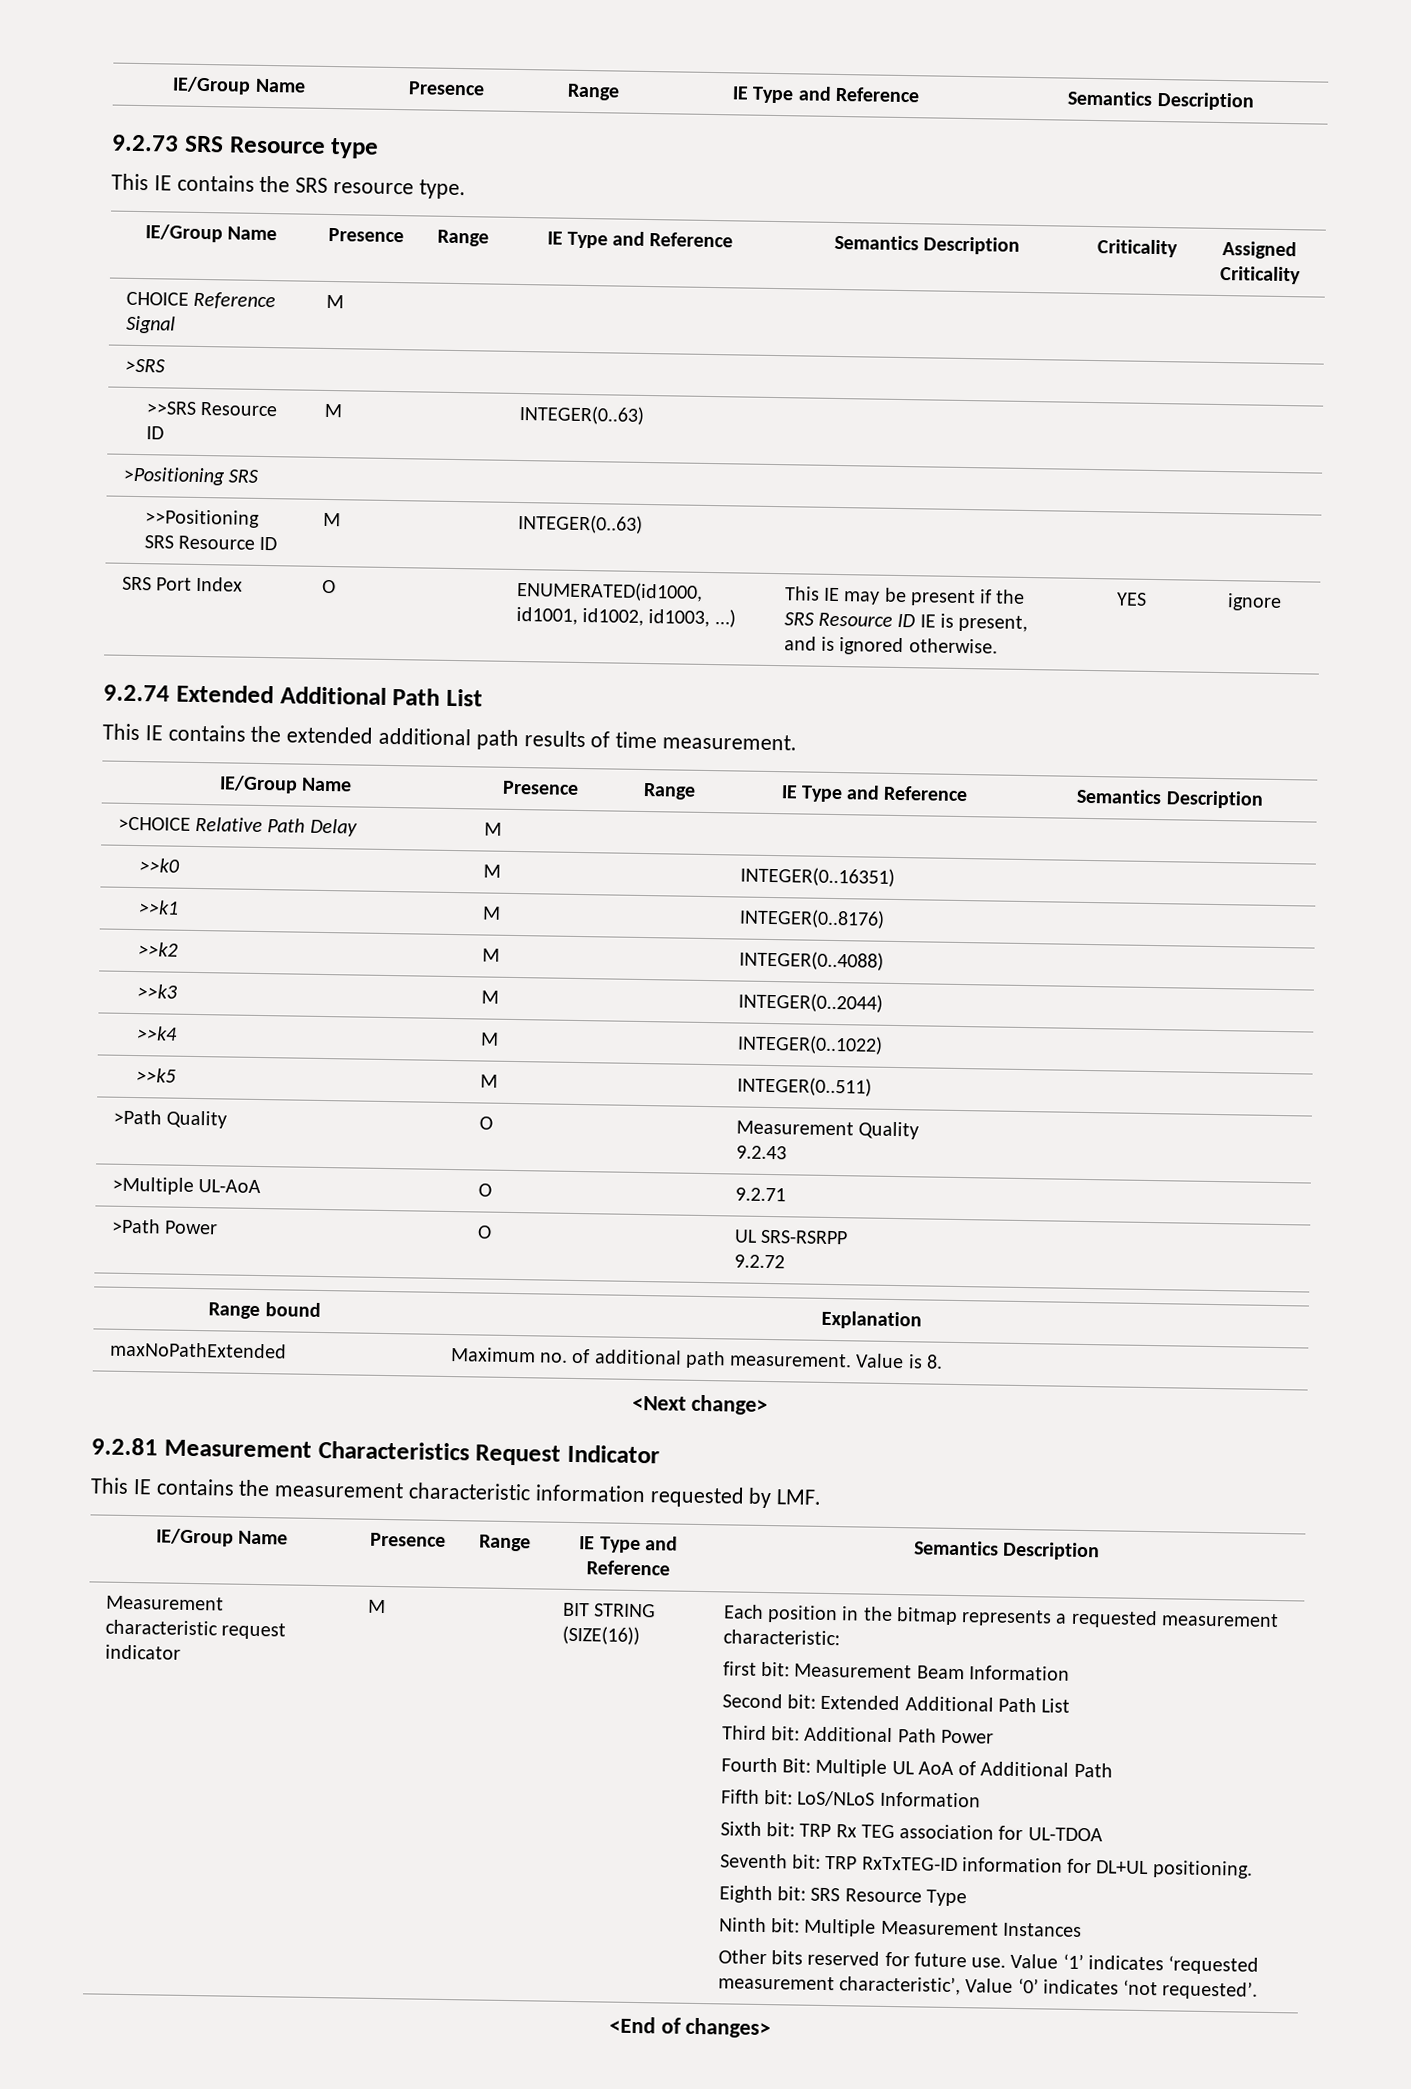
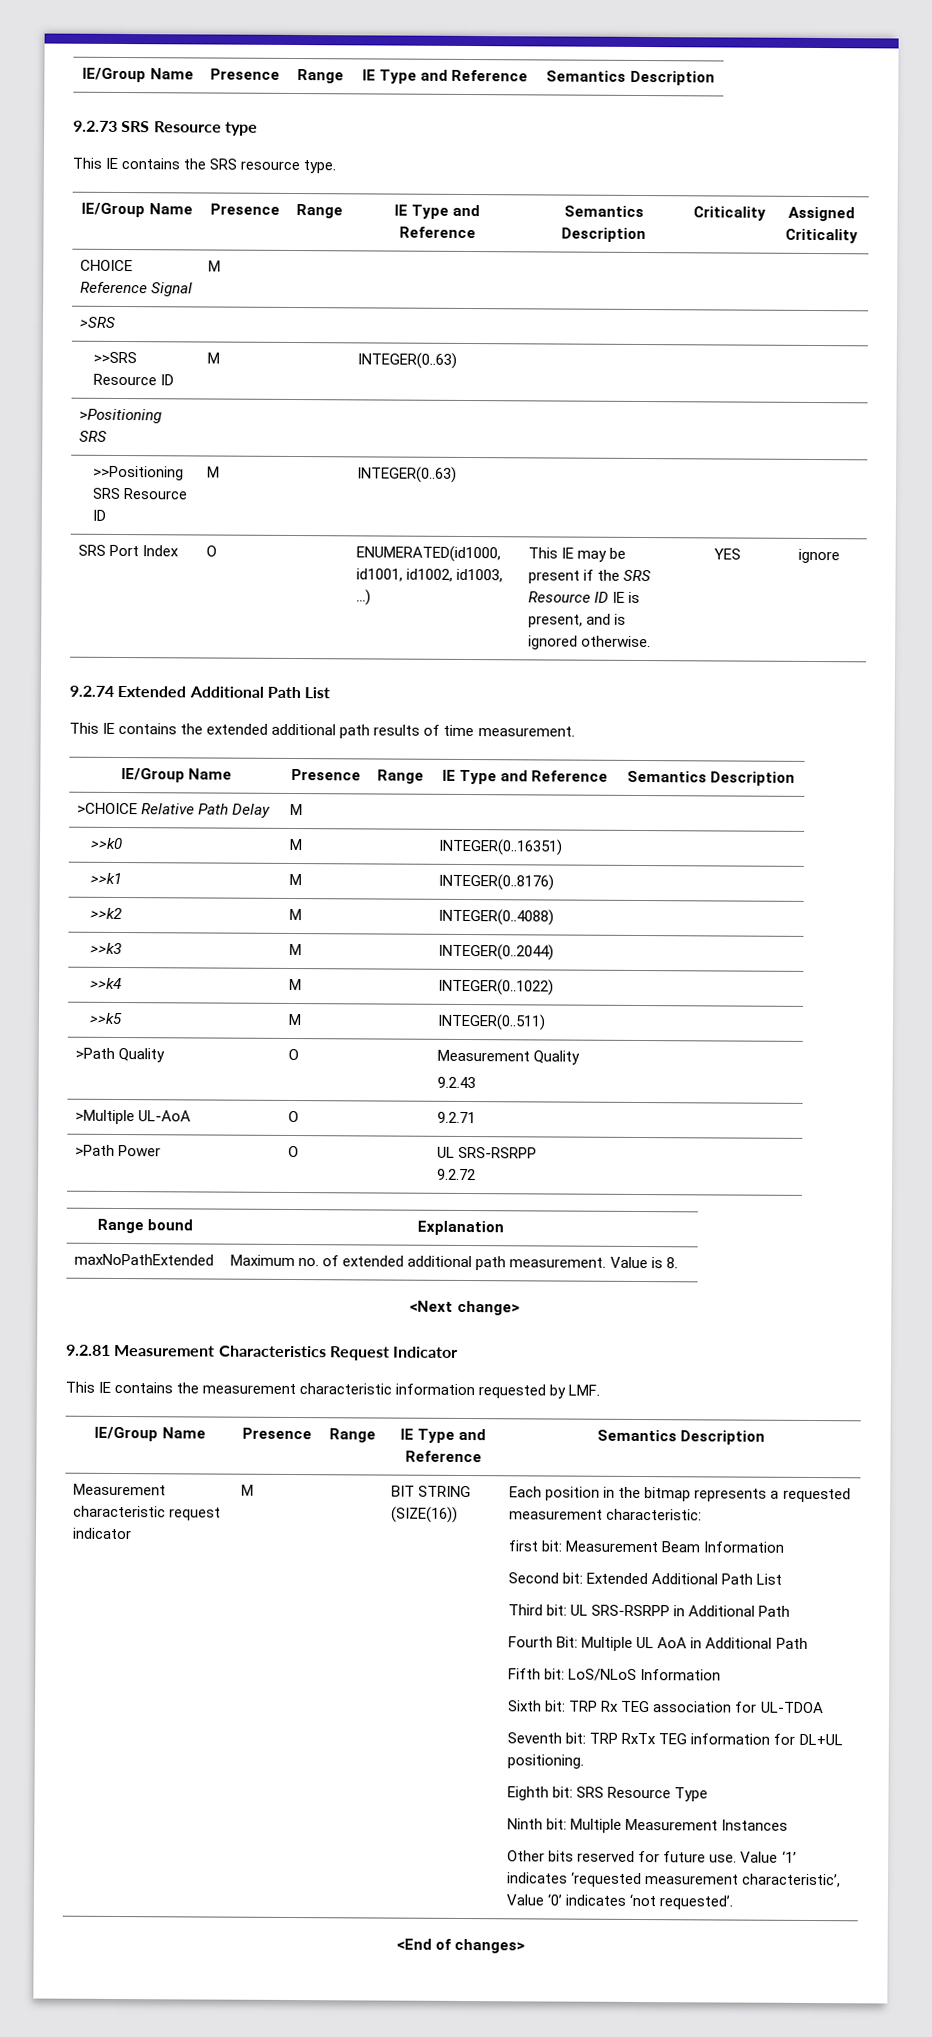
- maxNoPathExtended | Maximum no. of additional path measurement. Value is 8.
+ maxNoPathExtended | Maximum no. of extended additional path measurement. Value is 8.
- Third bit: Additional Path Power
+ Third bit: UL SRS-RSRPP in Additional Path
- Fourth Bit: Multiple UL AoA of Additional Path
+ Fourth Bit: Multiple UL AoA in Additional Path
- Seventh bit: TRP RxTxTEG-ID information for DL+UL positioning.
+ Seventh bit: TRP RxTx TEG information for DL+UL positioning.

